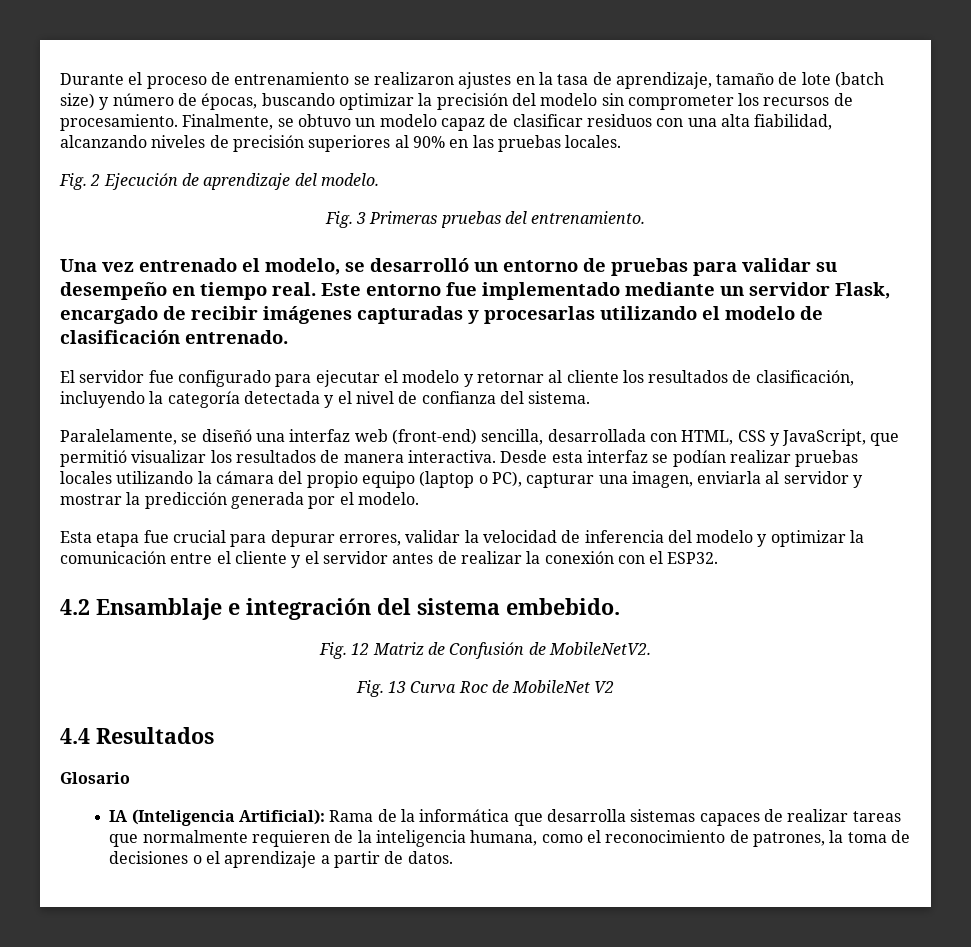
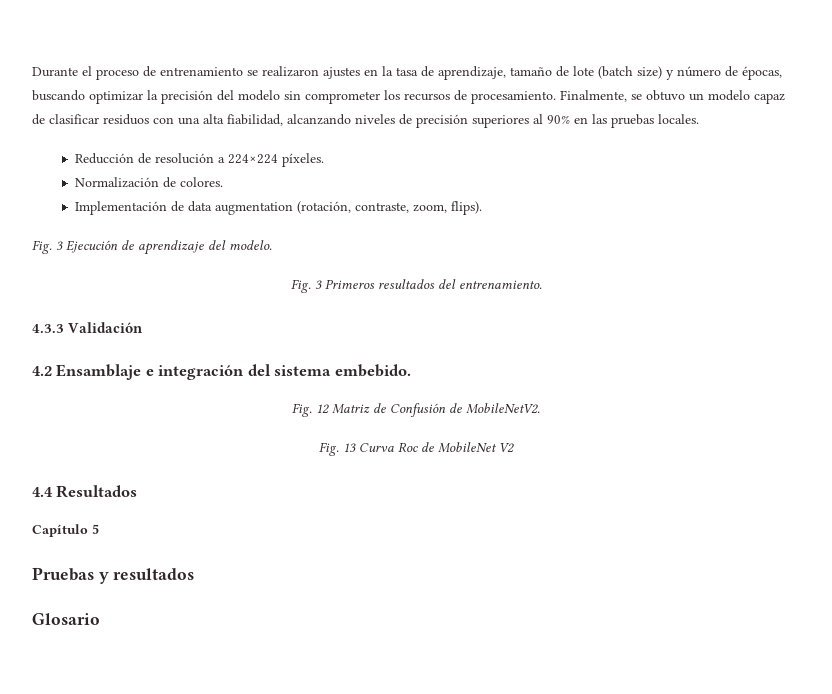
- Fig. 2 Ejecución de aprendizaje del modelo.
+ Reducción de resolución a 224×224 píxeles.
+ Normalización de colores.
+ Implementación de data augmentation (rotación, contraste, zoom, flips).
+ Fig. 3 Ejecución de aprendizaje del modelo.
- Fig. 3 Primeras pruebas del entrenamiento.
+ Fig. 3 Primeros resultados del entrenamiento.
- Una vez entrenado el modelo, se desarrolló un entorno de pruebas para validar su desempeño en tiempo real. Este entorno fue implementado mediante un servidor Flask, encargado de recibir imágenes capturadas y procesarlas utilizando el modelo de clasificación entrenado.
- El servidor fue configurado para ejecutar el modelo y retornar al cliente los resultados de clasificación, incluyendo la categoría detectada y el nivel de confianza del sistema.
- Paralelamente, se diseñó una interfaz web (front-end) sencilla, desarrollada con HTML, CSS y JavaScript, que permitió visualizar los resultados de manera interactiva. Desde esta interfaz se podían realizar pruebas locales utilizando la cámara del propio equipo (laptop o PC), capturar una imagen, enviarla al servidor y mostrar la predicción generada por el modelo.
- Esta etapa fue crucial para depurar errores, validar la velocidad de inferencia del modelo y optimizar la comunicación entre el cliente y el servidor antes de realizar la conexión con el ESP32.
+ 4.3.3 Validación
+ Capítulo 5
+ Pruebas y resultados
  Glosario
- IA (Inteligencia Artificial): Rama de la informática que desarrolla sistemas capaces de realizar tareas que normalmente requieren de la inteligencia humana, como el reconocimiento de patrones, la toma de decisiones o el aprendizaje a partir de datos.

